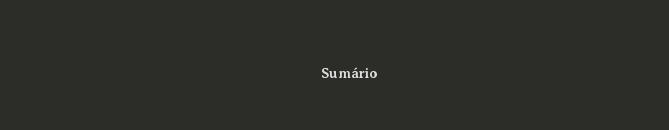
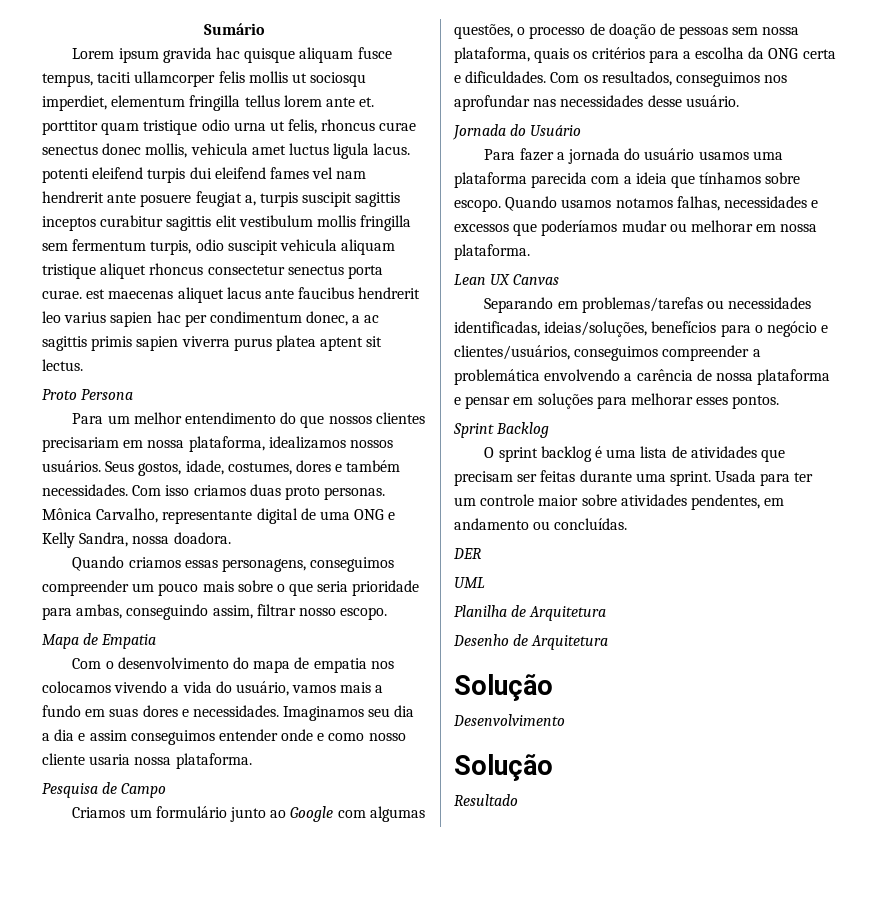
+ Lorem ipsum gravida hac quisque aliquam fusce tempus, taciti ullamcorper felis mollis ut sociosqu imperdiet, elementum fringilla tellus lorem ante et. porttitor quam tristique odio urna ut felis, rhoncus curae senectus donec mollis, vehicula amet luctus ligula lacus. potenti eleifend turpis dui eleifend fames vel nam hendrerit ante posuere feugiat a, turpis suscipit sagittis inceptos curabitur sagittis elit vestibulum mollis fringilla sem fermentum turpis, odio suscipit vehicula aliquam tristique aliquet rhoncus consectetur senectus porta curae. est maecenas aliquet lacus ante faucibus hendrerit leo varius sapien hac per condimentum donec, a ac sagittis primis sapien viverra purus platea aptent sit lectus.
+ Proto Persona
+ Para um melhor entendimento do que nossos clientes precisariam em nossa plataforma, idealizamos nossos usuários. Seus gostos, idade, costumes, dores e também necessidades. Com isso criamos duas proto personas. Mônica Carvalho, representante digital de uma ONG e Kelly Sandra, nossa doadora.
+ Quando criamos essas personagens, conseguimos compreender um pouco mais sobre o que seria prioridade para ambas, conseguindo assim, filtrar nosso escopo.
+ Mapa de Empatia
+ Com o desenvolvimento do mapa de empatia nos colocamos vivendo a vida do usuário, vamos mais a fundo em suas dores e necessidades. Imaginamos seu dia a dia e assim conseguimos entender onde e como nosso cliente usaria nossa plataforma.
+ Pesquisa de Campo
+ Criamos um formulário junto ao Google com algumas questões, o processo de doação de pessoas sem nossa plataforma, quais os critérios para a escolha da ONG certa e dificuldades. Com os resultados, conseguimos nos aprofundar nas necessidades desse usuário.
+ Jornada do Usuário
+ Para fazer a jornada do usuário usamos uma plataforma parecida com a ideia que tínhamos sobre escopo. Quando usamos notamos falhas, necessidades e excessos que poderíamos mudar ou melhorar em nossa plataforma.
+ Lean UX Canvas
+ Separando em problemas/tarefas ou necessidades identificadas, ideias/soluções, benefícios para o negócio e clientes/usuários, conseguimos compreender a problemática envolvendo a carência de nossa plataforma e pensar em soluções para melhorar esses pontos.
+ Sprint Backlog
+ O sprint backlog é uma lista de atividades que precisam ser feitas durante uma sprint. Usada para ter um controle maior sobre atividades pendentes, em andamento ou concluídas.
+ DER
+ UML
+ Planilha de Arquitetura
+ Desenho de Arquitetura
+ Solução
+ Desenvolvimento
+ Solução
+ Resultado

